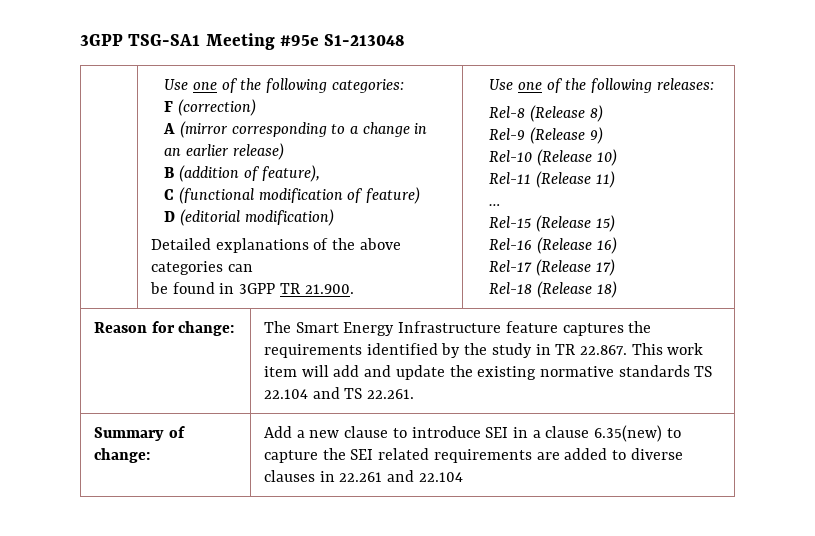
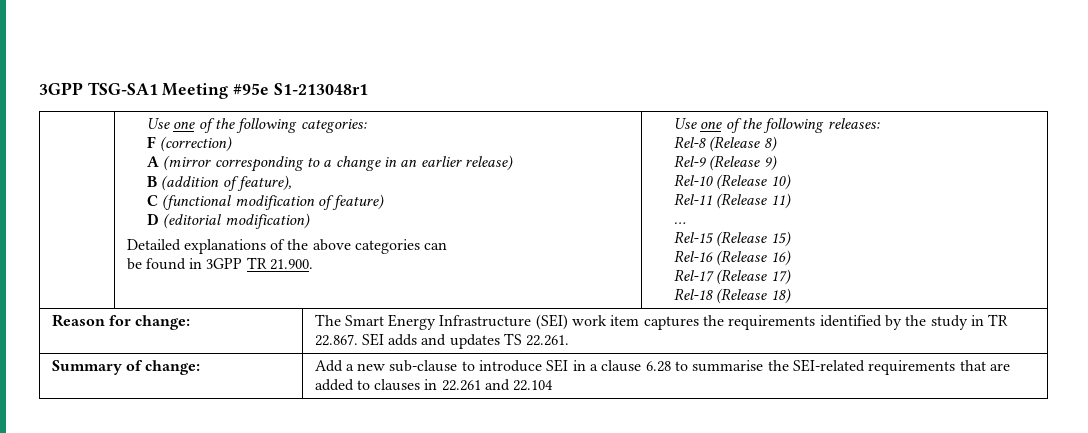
- 3GPP TSG-SA1 Meeting #95e S1-213048
+ 3GPP TSG-SA1 Meeting #95e S1-213048r1
- Reason for change: | The Smart Energy Infrastructure feature captures the requirements identified by the study in TR 22.867. This work item will add and update the existing normative standards TS 22.104 and TS 22.261.
+ Reason for change: | The Smart Energy Infrastructure (SEI) work item captures the requirements identified by the study in TR 22.867. SEI adds and updates TS 22.261.
- Summary of change: | Add a new clause to introduce SEI in a clause 6.35(new) to capture the SEI related requirements are added to diverse clauses in 22.261 and 22.104
+ Summary of change: | Add a new sub-clause to introduce SEI in a clause 6.28 to summarise the SEI-related requirements that are added to clauses in 22.261 and 22.104

